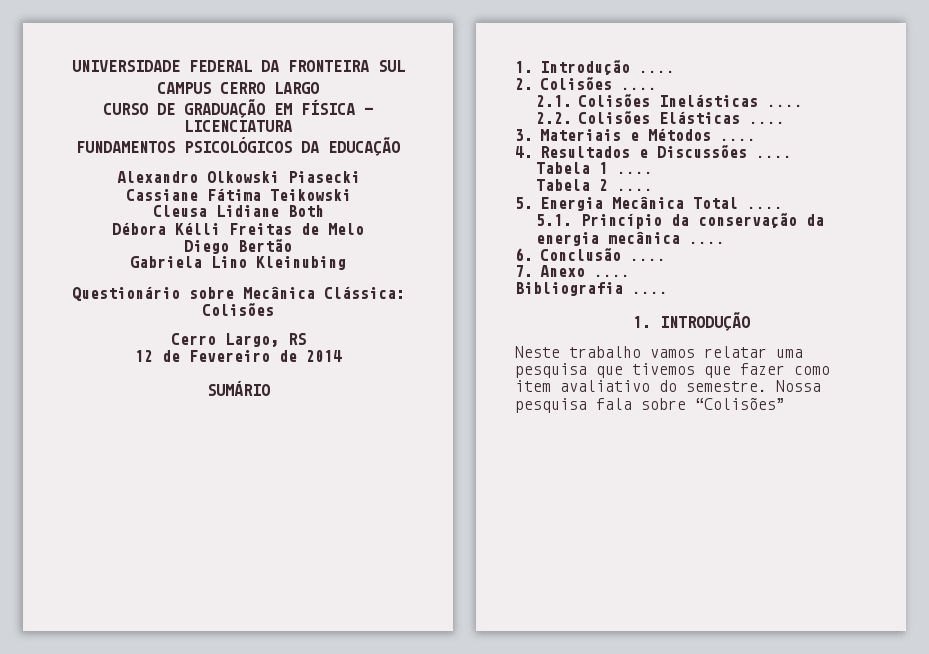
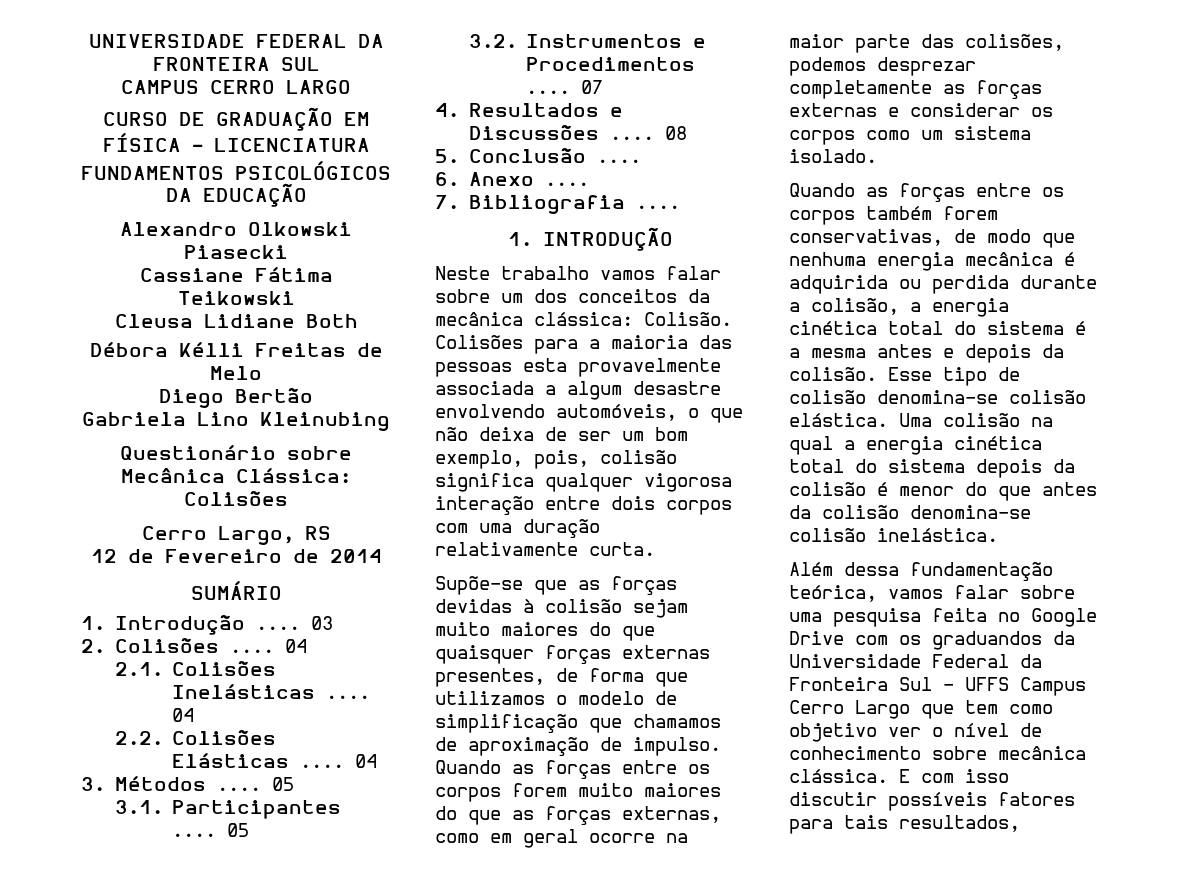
+ 03
- 2. Colisões ....
+ 2. Colisões .... 04
- 2.1. Colisões Inelásticas ....
+ 2.1. Colisões Inelásticas .... 04
- 2.2. Colisões Elásticas ....
+ 2.2. Colisões Elásticas .... 04
- 3. Materiais e Métodos ....
+ 3. Métodos .... 05
+ 3.1. Participantes .... 05
+ 3.2. Instrumentos e Procedimentos .... 07
- 4. Resultados e Discussões ....
- Tabela 1 ....
- Tabela 2 ....
- 5. Energia Mecânica Total ....
- 5.1. Princípio da conservação da energia mecânica ....
- 6. Conclusão ....
+ 4. Resultados e Discussões .... 08
+ 5. Conclusão ....
- 7. Anexo ....
+ 6. Anexo ....
- Bibliografia ....
+ 7. Bibliografia ....
- Neste trabalho vamos relatar uma pesquisa que tivemos que fazer como item avaliativo do semestre. Nossa pesquisa fala sobre “Colisões”
+ Neste trabalho vamos falar sobre um dos conceitos da mecânica clássica: Colisão. Colisões para a maioria das pessoas esta provavelmente associada a algum desastre envolvendo automóveis, o que não deixa de ser um bom exemplo, pois, colisão significa qualquer vigorosa interação entre dois corpos com uma duração relativamente curta.
+ Supõe-se que as forças devidas à colisão sejam muito maiores do que quaisquer forças externas presentes, de forma que utilizamos o modelo de simplificação que chamamos de aproximação de impulso. Quando as forças entre os corpos forem muito maiores do que as forças externas, como em geral ocorre na maior parte das colisões, podemos desprezar completamente as forças externas e considerar os corpos como um sistema isolado.
+ Quando as forças entre os corpos também forem conservativas, de modo que nenhuma energia mecânica é adquirida ou perdida durante a colisão, a energia cinética total do sistema é a mesma antes e depois da colisão. Esse tipo de colisão denomina-se colisão elástica. Uma colisão na qual a energia cinética total do sistema depois da colisão é menor do que antes da colisão denomina-se colisão inelástica.
+ Além dessa fundamentação teórica, vamos falar sobre uma pesquisa feita no Google Drive com os graduandos da Universidade Federal da Fronteira Sul – UFFS Campus Cerro Largo que tem como objetivo ver o nível de conhecimento sobre mecânica clássica. E com isso discutir possíveis fatores para tais resultados,

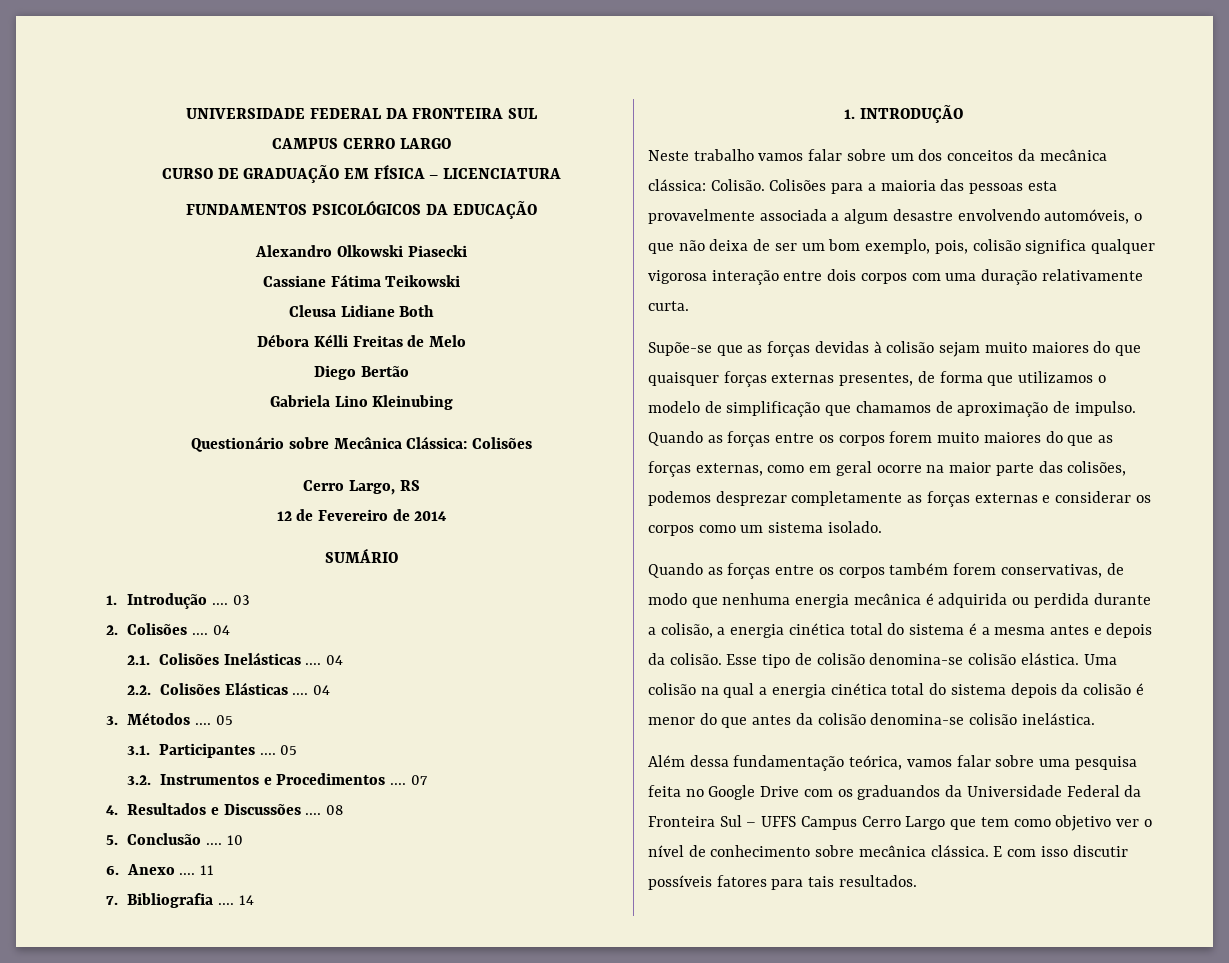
+ 10
+ 11
+ 14
- E com isso discutir possíveis fatores para tais resultados,
+ E com isso discutir possíveis fatores para tais resultados.

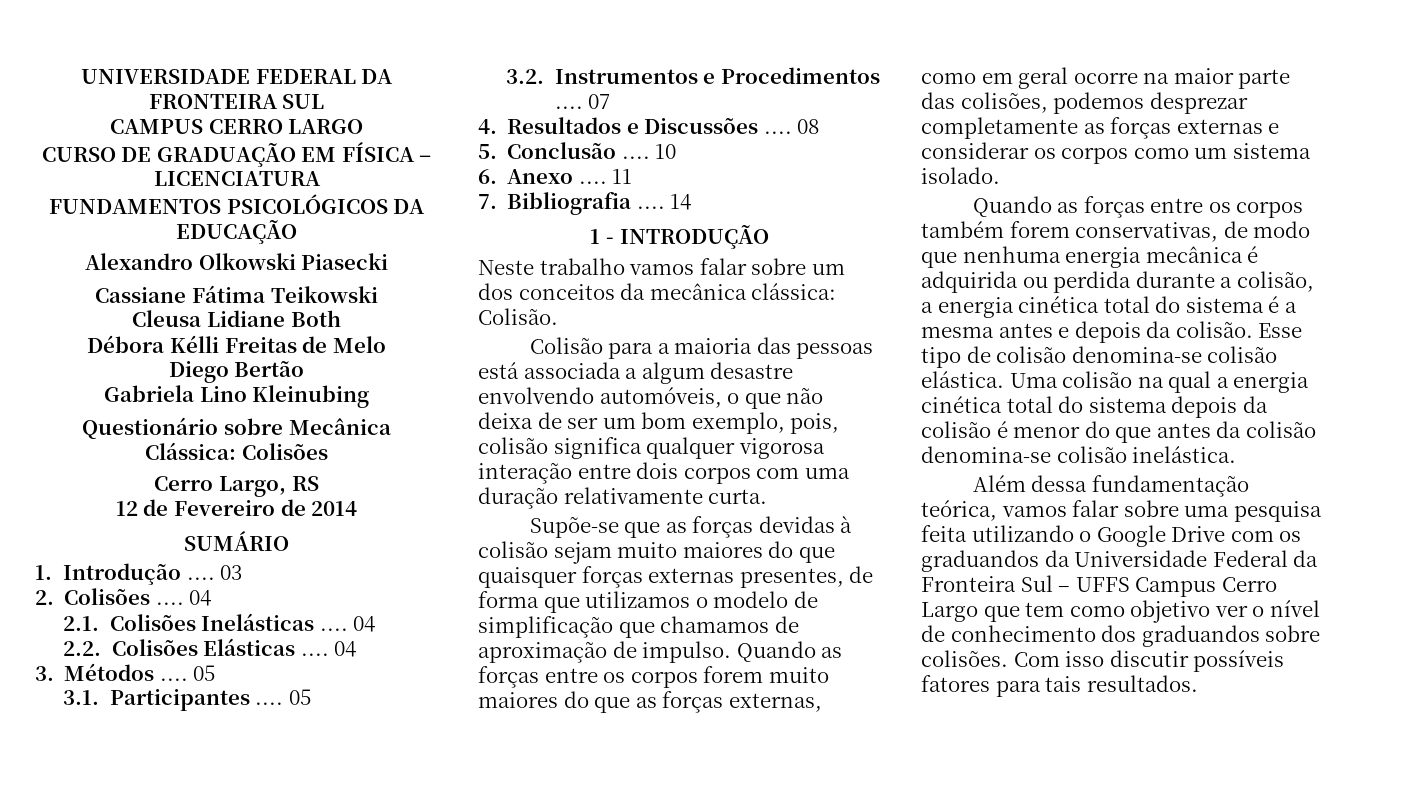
- 1. INTRODUÇÃO
+ 1 - INTRODUÇÃO
- Neste trabalho vamos falar sobre um dos conceitos da mecânica clássica: Colisão. Colisões para a maioria das pessoas esta provavelmente associada a algum desastre envolvendo automóveis, o que não deixa de ser um bom exemplo, pois, colisão significa qualquer vigorosa interação entre dois corpos com uma duração relativamente curta.
+ Neste trabalho vamos falar sobre um dos conceitos da mecânica clássica: Colisão.
+ Colisão para a maioria das pessoas está associada a algum desastre envolvendo automóveis, o que não deixa de ser um bom exemplo, pois, colisão significa qualquer vigorosa interação entre dois corpos com uma duração relativamente curta.
- Além dessa fundamentação teórica, vamos falar sobre uma pesquisa feita no Google Drive com os graduandos da Universidade Federal da Fronteira Sul – UFFS Campus Cerro Largo que tem como objetivo ver o nível de conhecimento sobre mecânica clássica. E com isso discutir possíveis fatores para tais resultados.
+ Além dessa fundamentação teórica, vamos falar sobre uma pesquisa feita utilizando o Google Drive com os graduandos da Universidade Federal da Fronteira Sul – UFFS Campus Cerro Largo que tem como objetivo ver o nível de conhecimento dos graduandos sobre colisões. Com isso discutir possíveis fatores para tais resultados.

